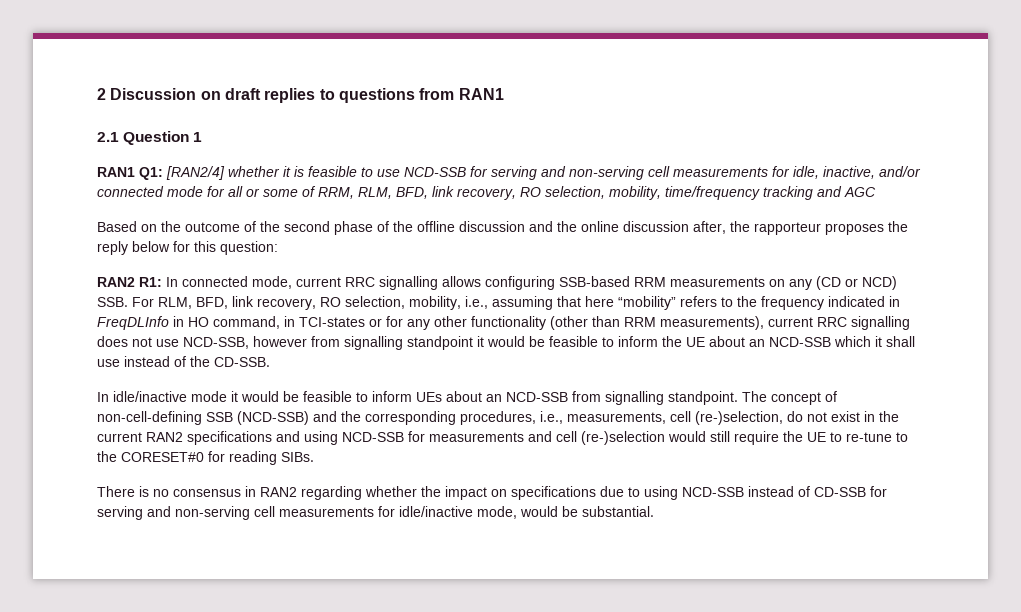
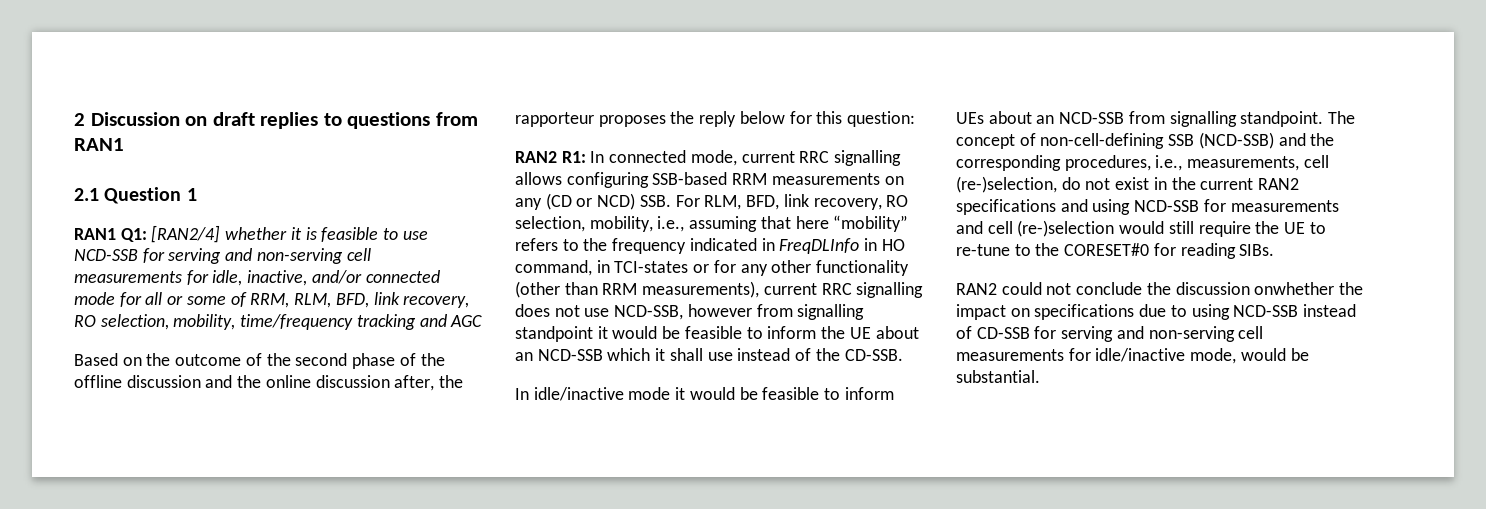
- There is no consensus in RAN2 regarding whether the impact on specifications due to using NCD-SSB instead of CD-SSB for serving and non-serving cell measurements for idle/inactive mode, would be substantial.
+ RAN2 could not conclude the discussion onwhether the impact on specifications due to using NCD-SSB instead of CD-SSB for serving and non-serving cell measurements for idle/inactive mode, would be substantial.

